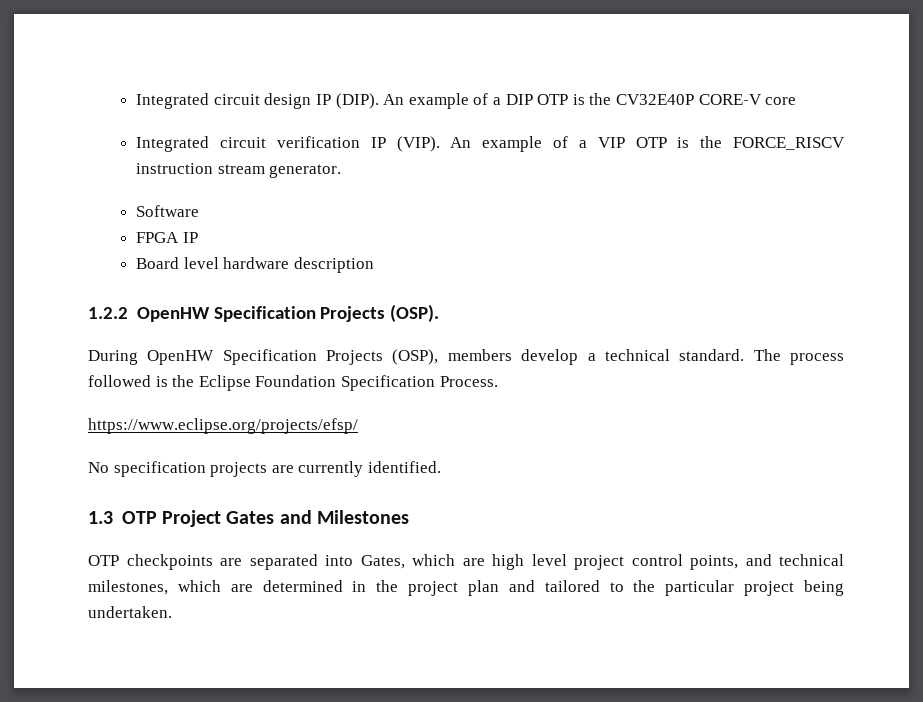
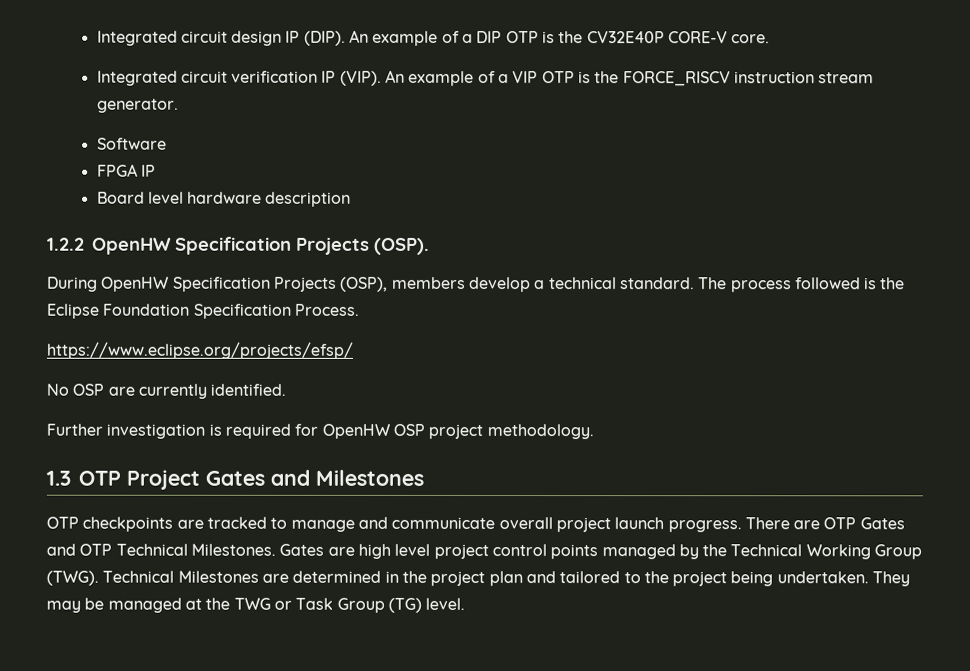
- An example of a DIP OTP is the CV32E40P CORE-V core
+ An example of a DIP OTP is the CV32E40P CORE-V core.
- No specification projects are currently identified.
+ No OSP are currently identified.
+ Further investigation is required for OpenHW OSP project methodology.
- OTP checkpoints are separated into Gates, which are high level project control points, and technical milestones, which are determined in the project plan and tailored to the particular project being undertaken.
+ OTP checkpoints are tracked to manage and communicate overall project launch progress. There are OTP Gates and OTP Technical Milestones. Gates are high level project control points managed by the Technical Working Group (TWG). Technical Milestones are determined in the project plan and tailored to the project being undertaken.
+ They may be managed at the TWG or Task Group (TG) level.

